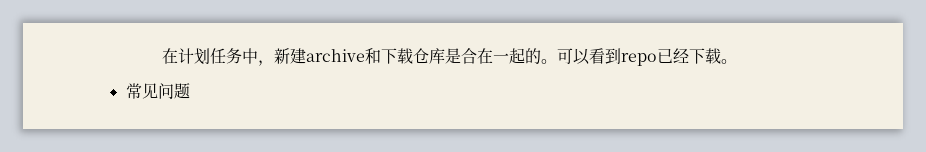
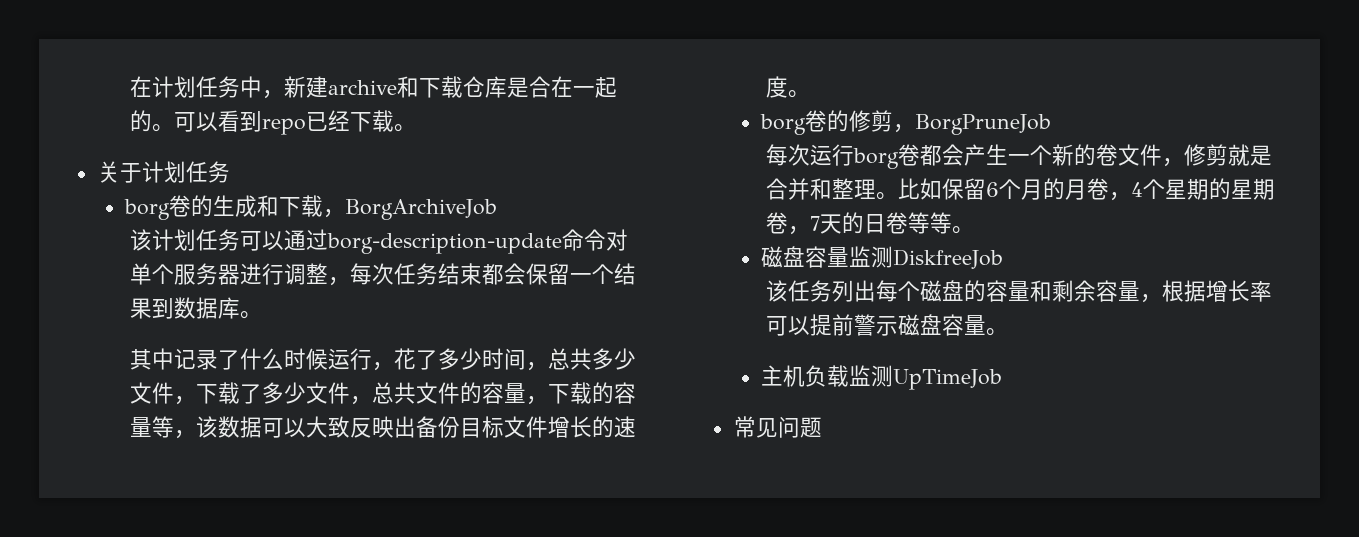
+ 关于计划任务
+ borg卷的生成和下载，BorgArchiveJob
+ 该计划任务可以通过borg-description-update命令对单个服务器进行调整，每次任务结束都会保留一个结果到数据库。
+ 其中记录了什么时候运行，花了多少时间，总共多少文件，下载了多少文件，总共文件的容量，下载的容量等，该数据可以大致反映出备份目标文件增长的速度。
+ borg卷的修剪，BorgPruneJob
+ 每次运行borg卷都会产生一个新的卷文件，修剪就是合并和整理。比如保留6个月的月卷，4个星期的星期卷，7天的日卷等等。
+ 磁盘容量监测DiskfreeJob
+ 该任务列出每个磁盘的容量和剩余容量，根据增长率可以提前警示磁盘容量。
+ 主机负载监测UpTimeJob

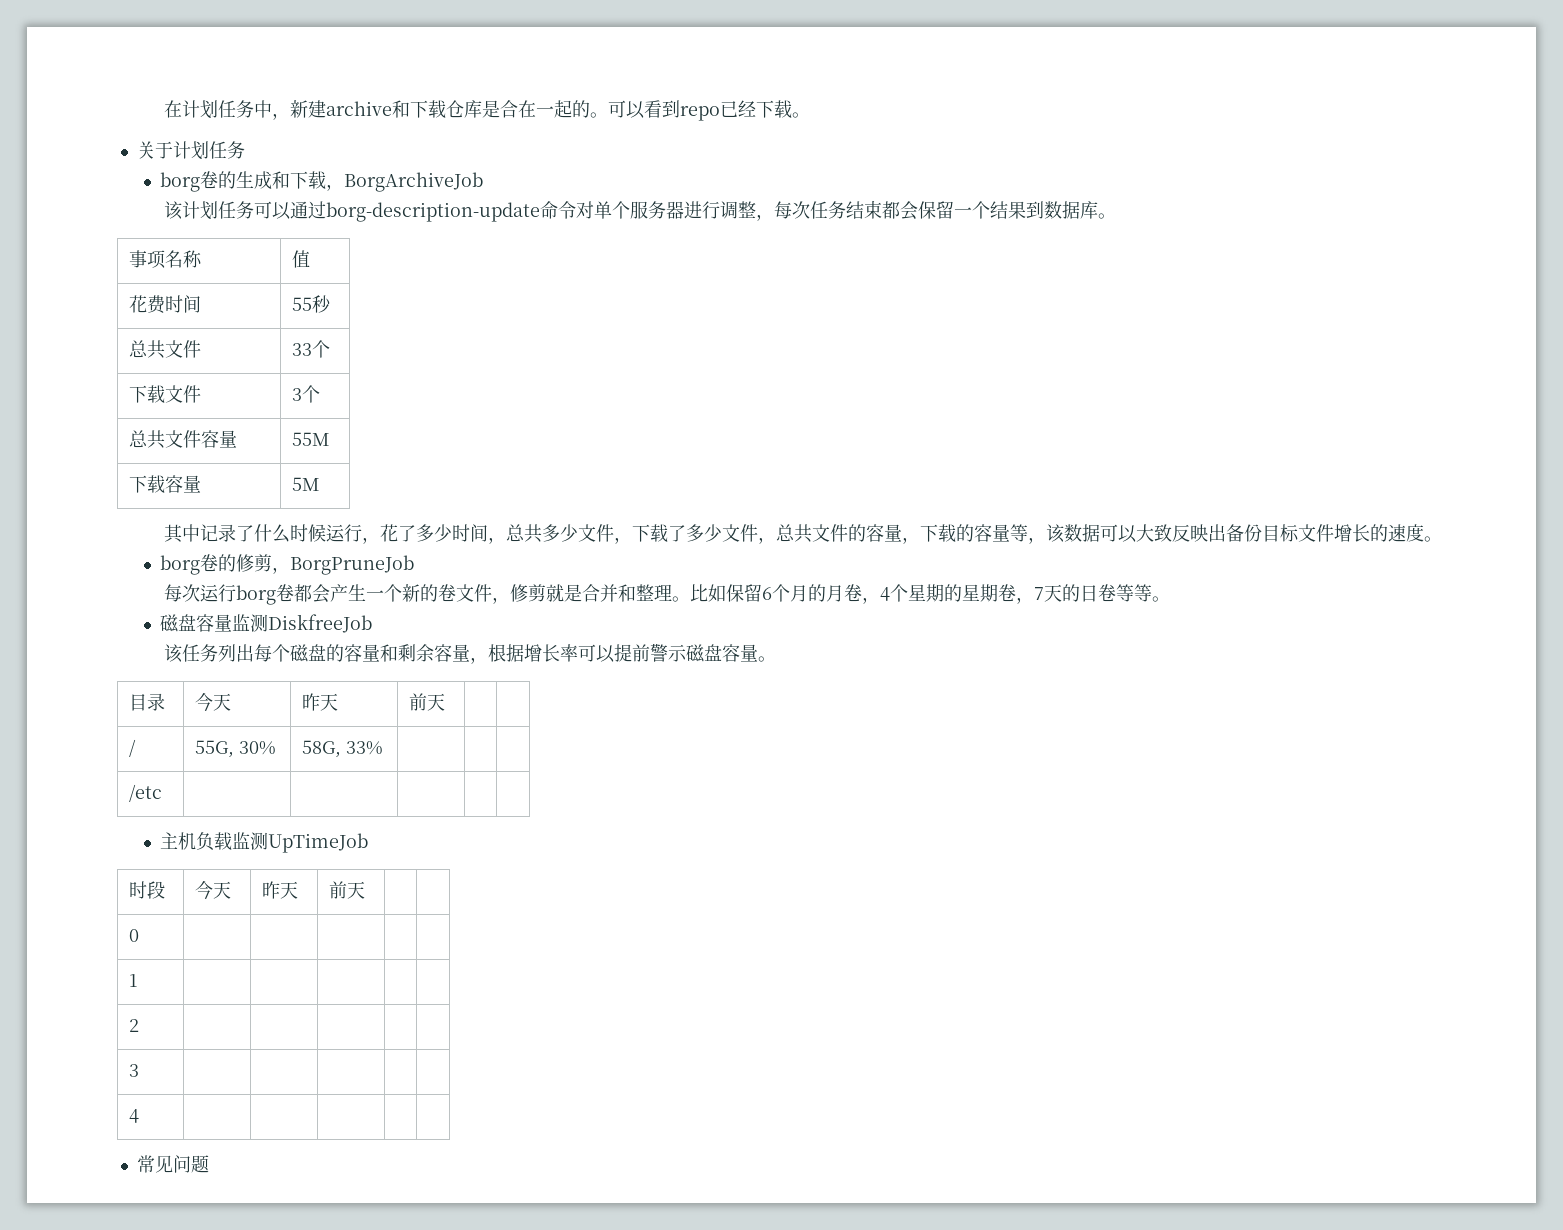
+ 事项名称 | 值
+ 花费时间 | 55秒
+ 总共文件 | 33个
+ 下载文件 | 3个
+ 总共文件容量 | 55M
+ 下载容量 | 5M
+ 目录 | 今天 | 昨天 | 前天 | |
+ / | 55G, 30% | 58G, 33% | | |
+ /etc | | | | |
  主机负载监测UpTimeJob
+ 时段 | 今天 | 昨天 | 前天 | |
+ 0 | | | | |
+ 1 | | | | |
+ 2 | | | | |
+ 3 | | | | |
+ 4 | | | | |

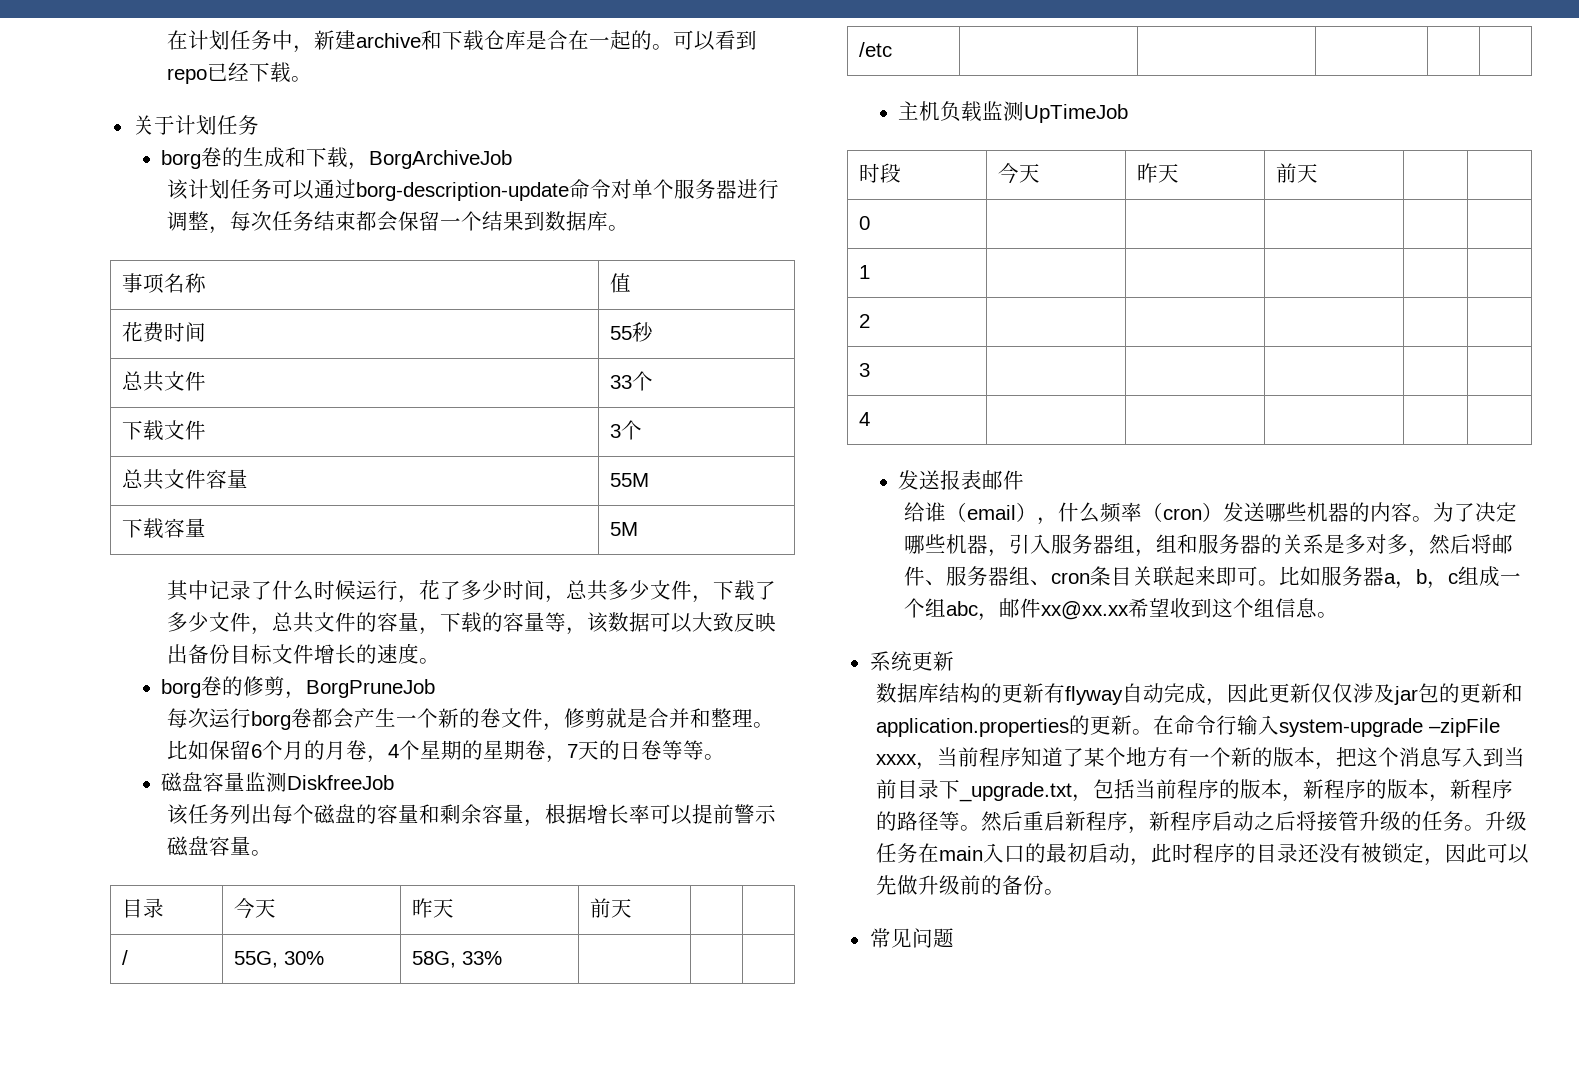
+ 发送报表邮件
+ 给谁（email），什么频率（cron）发送哪些机器的内容。为了决定哪些机器，引入服务器组，组和服务器的关系是多对多，然后将邮件、服务器组、cron条目关联起来即可。比如服务器a，b，c组成一个组abc，邮件xx@xx.xx希望收到这个组信息。
+ 系统更新
+ 数据库结构的更新有flyway自动完成，因此更新仅仅涉及jar包的更新和application.properties的更新。在命令行输入system-upgrade –zipFile xxxx，当前程序知道了某个地方有一个新的版本，把这个消息写入到当前目录下_upgrade.txt，包括当前程序的版本，新程序的版本，新程序的路径等。然后重启新程序，新程序启动之后将接管升级的任务。升级任务在main入口的最初启动，此时程序的目录还没有被锁定，因此可以先做升级前的备份。

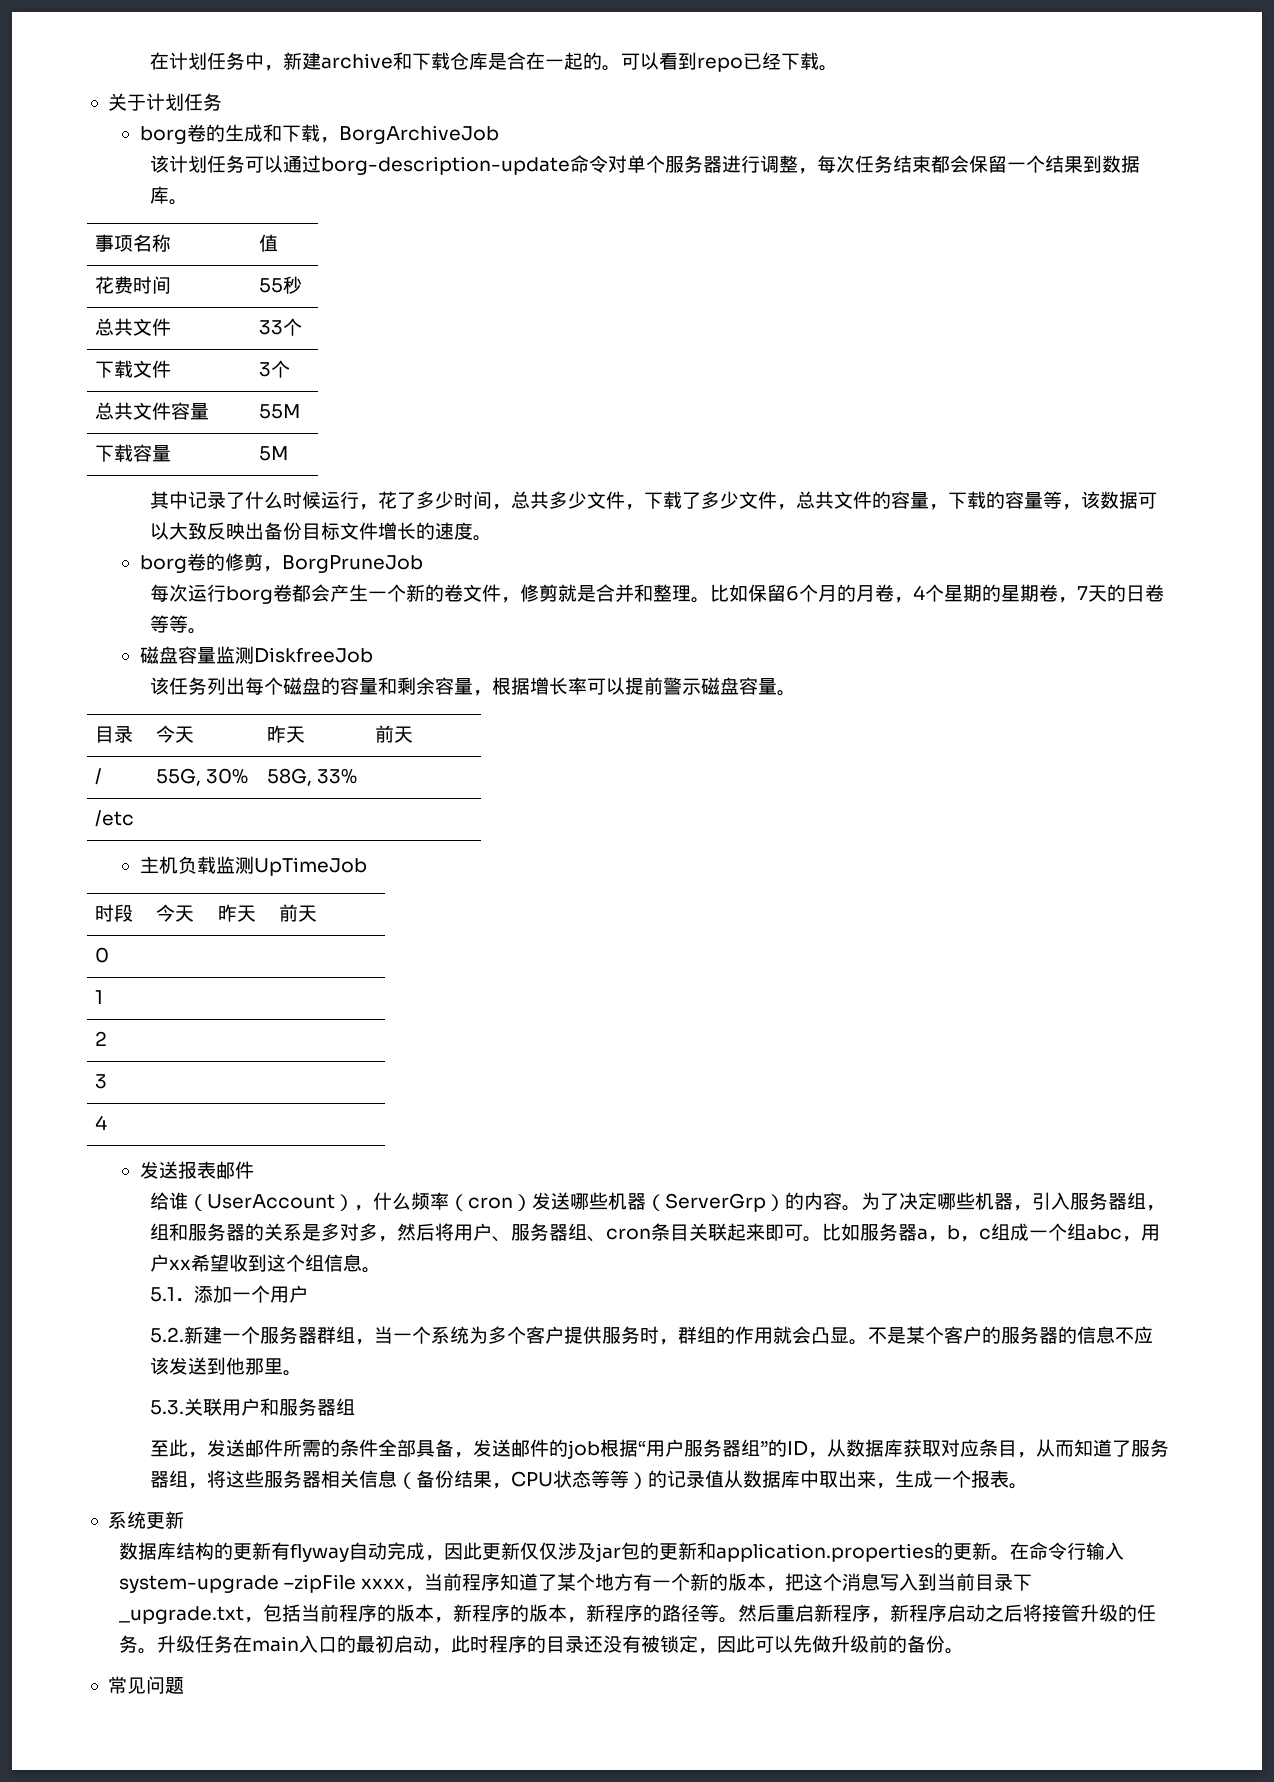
- 给谁（email），什么频率（cron）发送哪些机器的内容。
+ 给谁（UserAccount），什么频率（cron）发送哪些机器（ServerGrp）的内容。
- 为了决定哪些机器，引入服务器组，组和服务器的关系是多对多，然后将邮件、服务器组、cron条目关联起来即可。
+ 为了决定哪些机器，引入服务器组，组和服务器的关系是多对多，然后将用户、服务器组、cron条目关联起来即可。
- 比如服务器a，b，c组成一个组abc，邮件xx@xx.xx希望收到这个组信息。
+ 比如服务器a，b，c组成一个组abc，用户xx希望收到这个组信息。
+ 5.1．添加一个用户
+ 5.2.新建一个服务器群组，当一个系统为多个客户提供服务时，群组的作用就会凸显。不是某个客户的服务器的信息不应该发送到他那里。
+ 5.3.关联用户和服务器组
+ 至此，发送邮件所需的条件全部具备，发送邮件的job根据“用户服务器组”的ID，从数据库获取对应条目，从而知道了服务器组，将这些服务器相关信息（备份结果，CPU状态等等）的记录值从数据库中取出来，生成一个报表。

